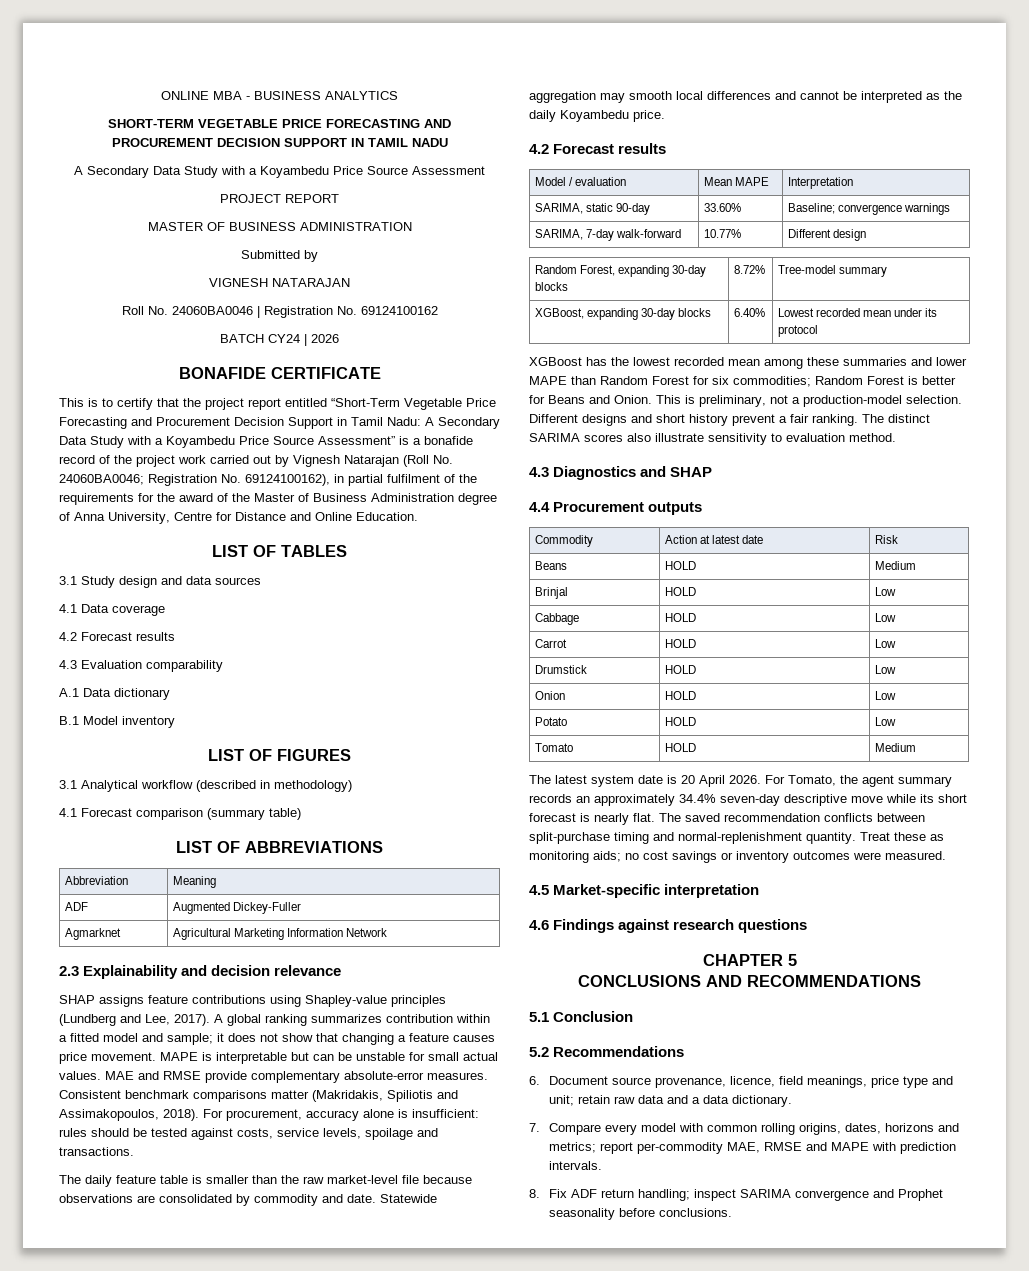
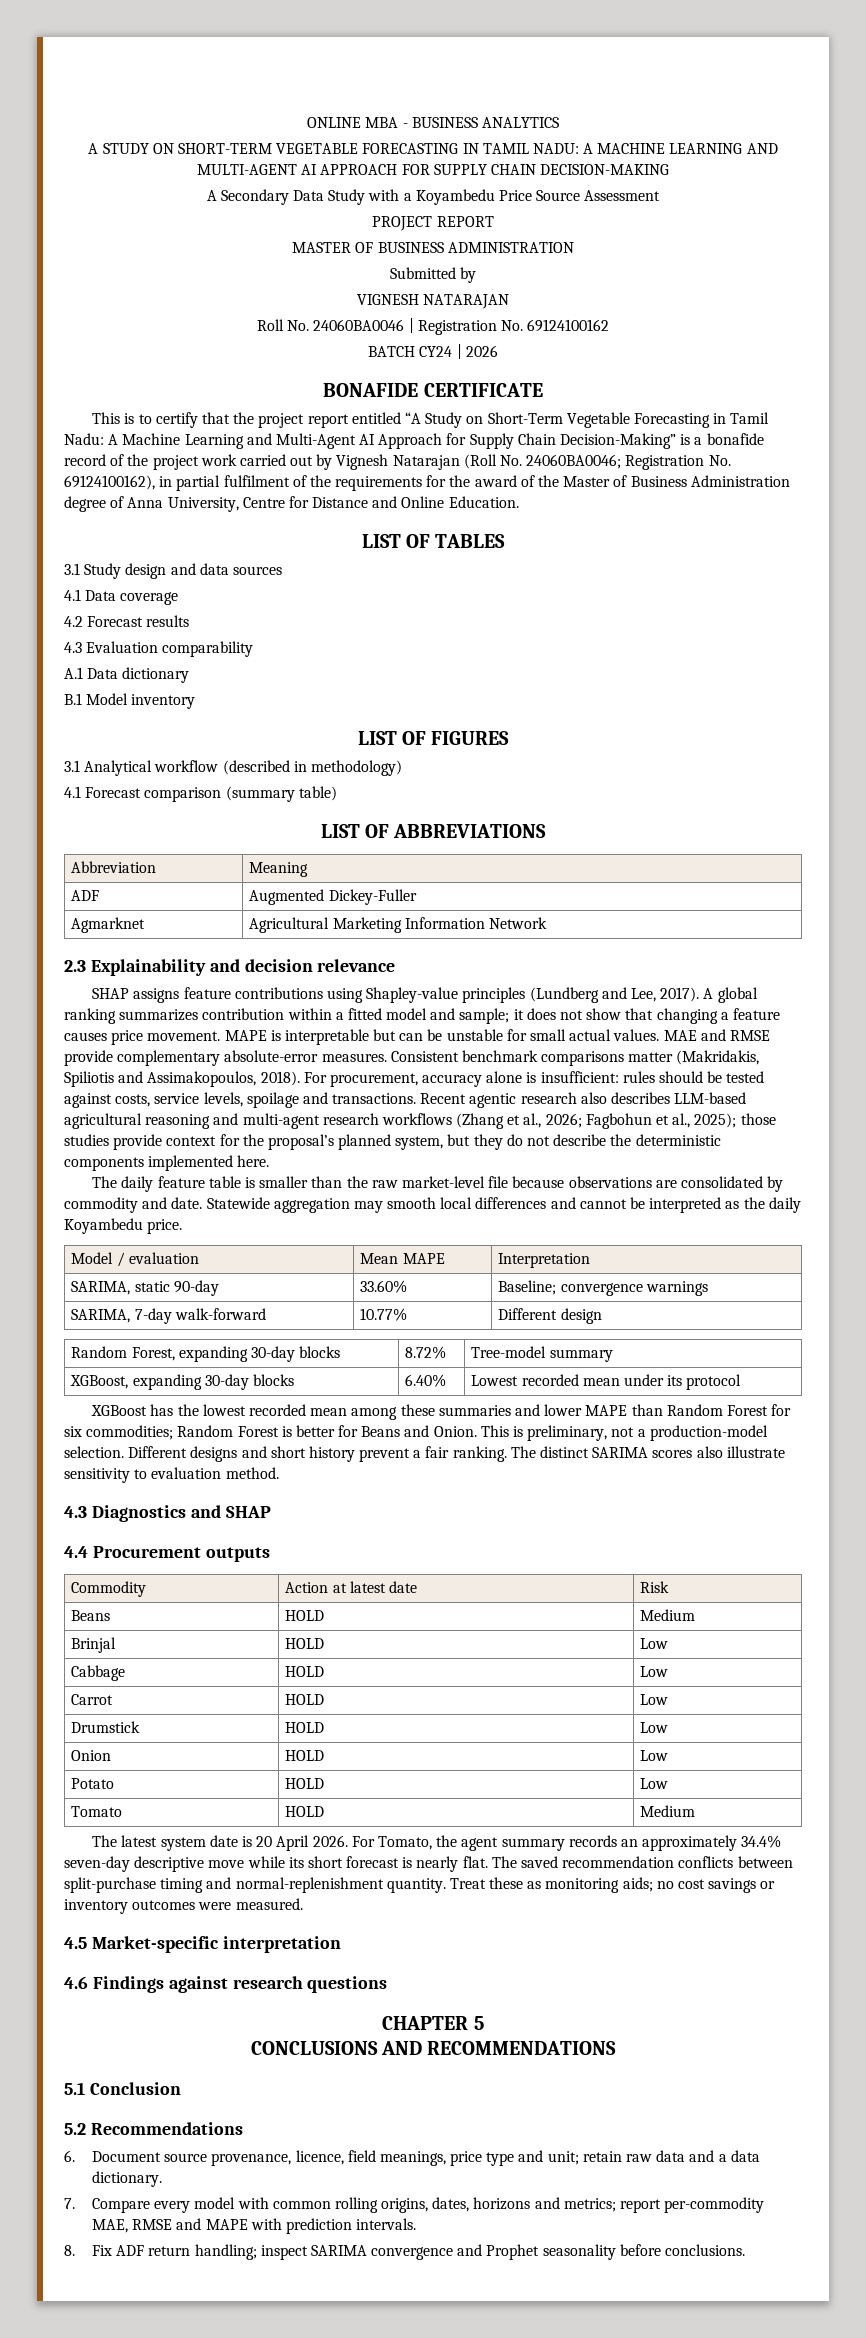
- SHORT-TERM VEGETABLE PRICE FORECASTING AND PROCUREMENT DECISION SUPPORT IN TAMIL NADU
+ A STUDY ON SHORT-TERM VEGETABLE FORECASTING IN TAMIL NADU: A MACHINE LEARNING AND MULTI-AGENT AI APPROACH FOR SUPPLY CHAIN DECISION-MAKING
- This is to certify that the project report entitled “Short-Term Vegetable Price Forecasting and Procurement Decision Support in Tamil Nadu: A Secondary Data Study with a Koyambedu Price Source Assessment” is a bonafide record of the project work carried out by Vignesh Natarajan (Roll No. 24060BA0046; Registration No. 69124100162), in partial fulfilment of the requirements for the award of the Master of Business Administration degree of Anna University, Centre for Distance and Online Education.
+ This is to certify that the project report entitled “A Study on Short-Term Vegetable Forecasting in Tamil Nadu: A Machine Learning and Multi-Agent AI Approach for Supply Chain Decision-Making” is a bonafide record of the project work carried out by Vignesh Natarajan (Roll No. 24060BA0046; Registration No. 69124100162), in partial fulfilment of the requirements for the award of the Master of Business Administration degree of Anna University, Centre for Distance and Online Education.
+ Recent agentic research also describes LLM-based agricultural reasoning and multi-agent research workflows (Zhang et al., 2026; Fagbohun et al., 2025); those studies provide context for the proposal’s planned system, but they do not describe the deterministic components implemented here.
  Statewide aggregation may smooth local differences and cannot be interpreted as the daily Koyambedu price.
- 4.2 Forecast results

